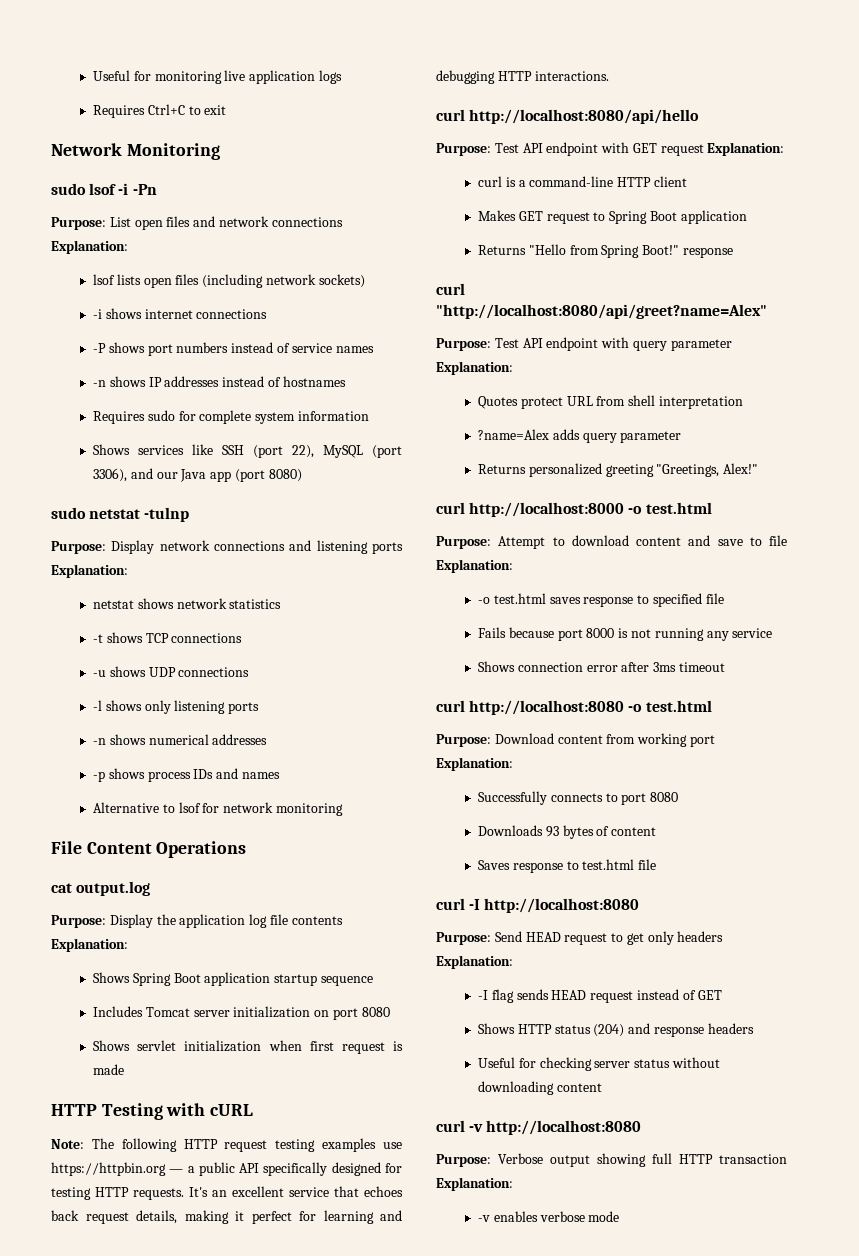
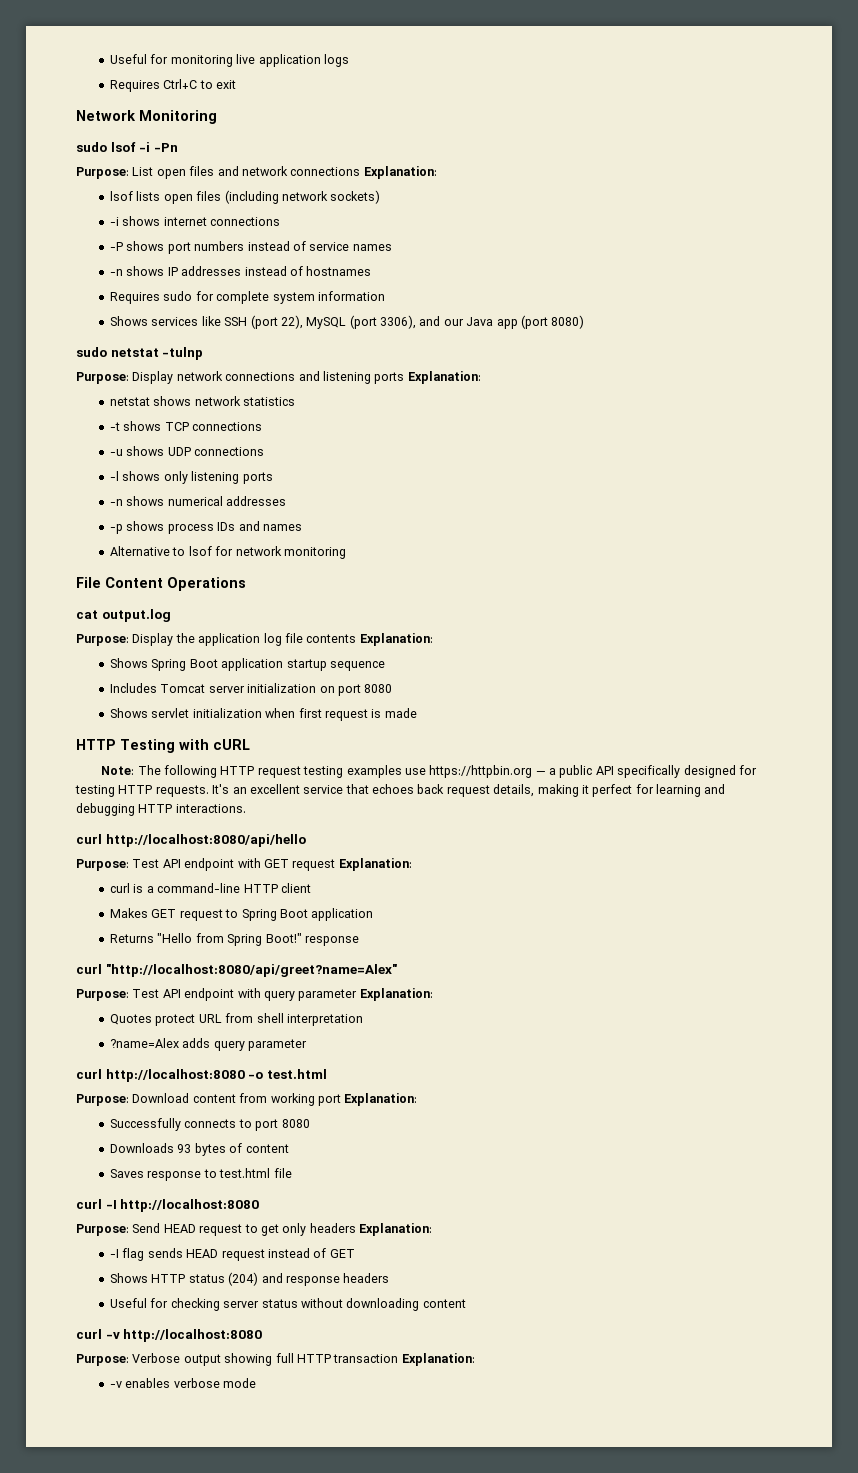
- Returns personalized greeting "Greetings, Alex!"
- curl http://localhost:8000 -o test.html
- Purpose: Attempt to download content and save to file Explanation:
- -o test.html saves response to specified file
- Fails because port 8000 is not running any service
- Shows connection error after 3ms timeout

